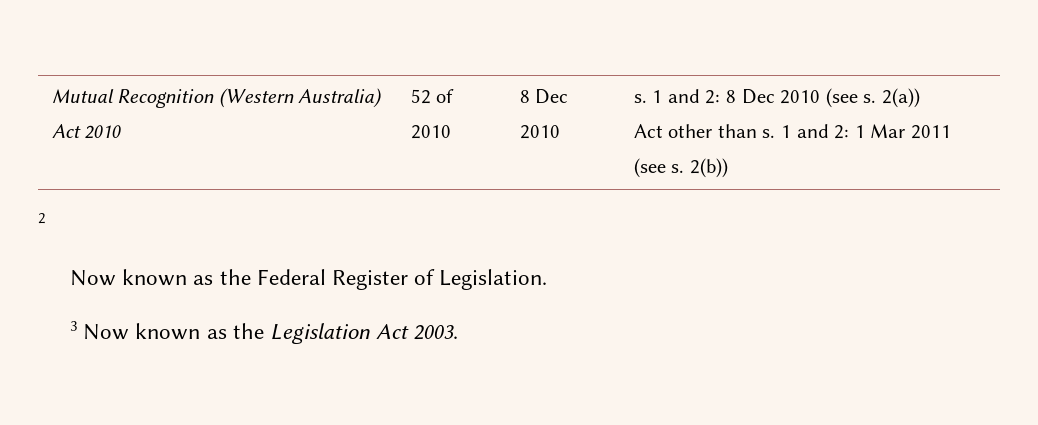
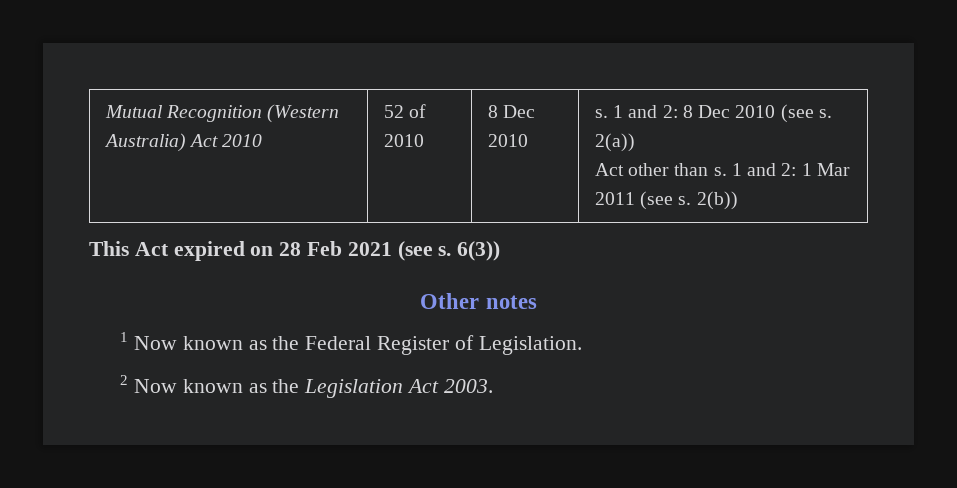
- 2
- Now known as the Federal Register of Legislation.
+ This Act expired on 28 Feb 2021 (see s. 6(3))
+ Other notes
+ 1 Now known as the Federal Register of Legislation.
- 3 Now known as the Legislation Act 2003.
+ 2 Now known as the Legislation Act 2003.

